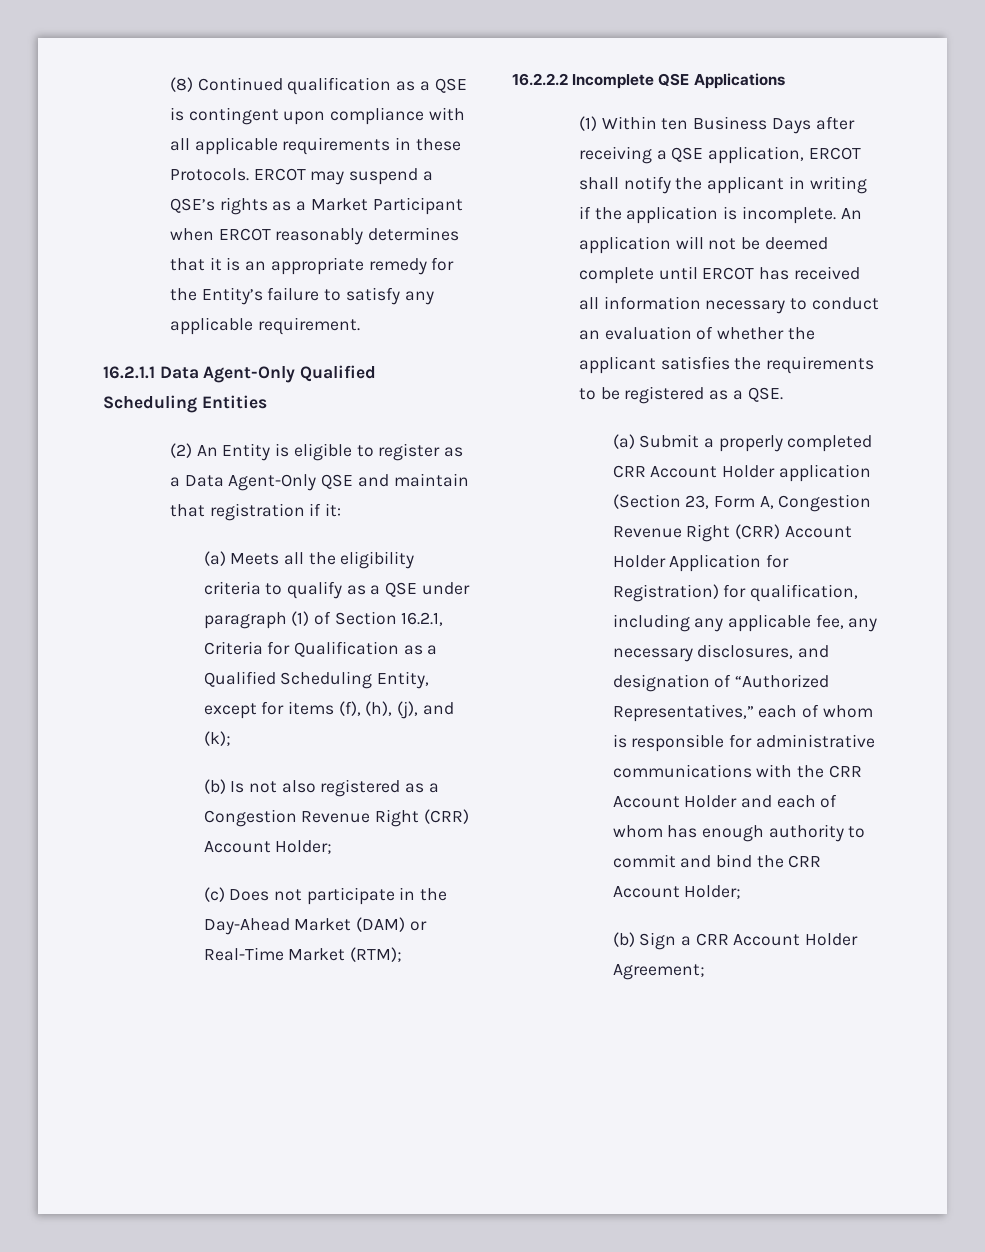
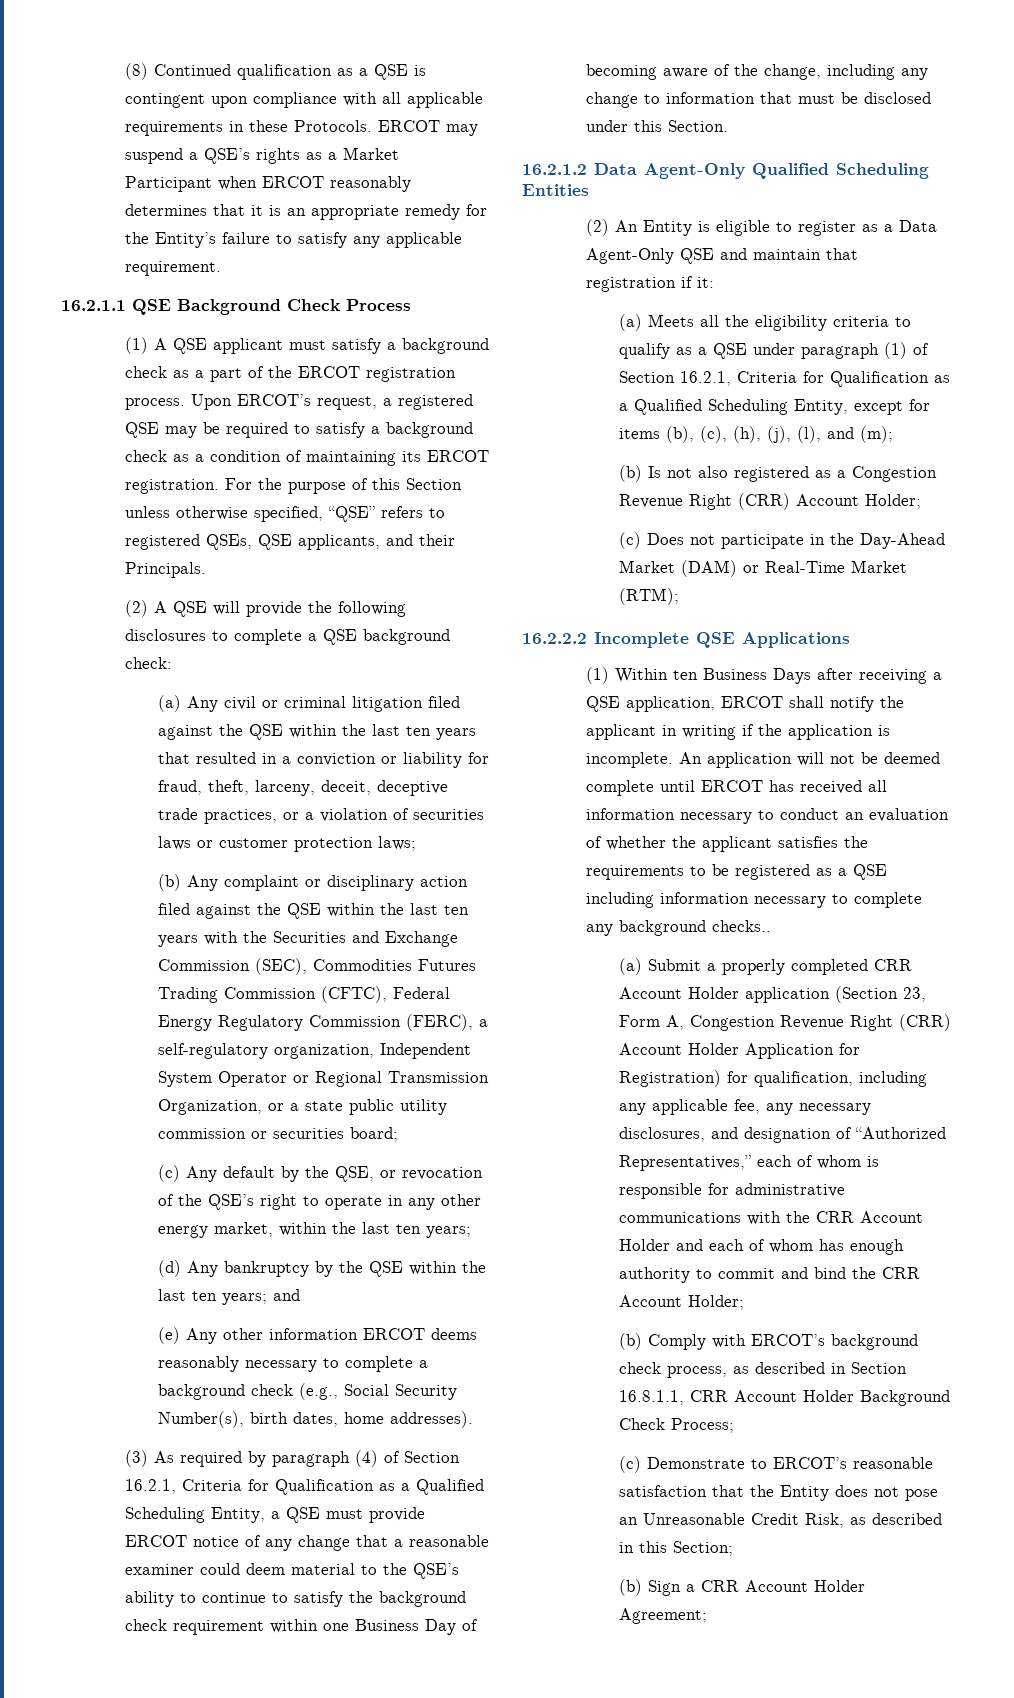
- 16.2.1.1 Data Agent-Only Qualified Scheduling Entities
+ 16.2.1.1 QSE Background Check Process
+ (1) A QSE applicant must satisfy a background check as a part of the ERCOT registration process. Upon ERCOT’s request, a registered QSE may be required to satisfy a background check as a condition of maintaining its ERCOT registration. For the purpose of this Section unless otherwise specified, “QSE” refers to registered QSEs, QSE applicants, and their Principals.
+ (2) A QSE will provide the following disclosures to complete a QSE background check:
+ (a) Any civil or criminal litigation filed against the QSE within the last ten years that resulted in a conviction or liability for fraud, theft, larceny, deceit, deceptive trade practices, or a violation of securities laws or customer protection laws;
+ (b) Any complaint or disciplinary action filed against the QSE within the last ten years with the Securities and Exchange Commission (SEC), Commodities Futures Trading Commission (CFTC), Federal Energy Regulatory Commission (FERC), a self-regulatory organization, Independent System Operator or Regional Transmission Organization, or a state public utility commission or securities board;
+ (c) Any default by the QSE, or revocation of the QSE’s right to operate in any other energy market, within the last ten years;
+ (d) Any bankruptcy by the QSE within the last ten years; and
+ (e) Any other information ERCOT deems reasonably necessary to complete a background check (e.g., Social Security Number(s), birth dates, home addresses).
+ (3) As required by paragraph (4) of Section 16.2.1, Criteria for Qualification as a Qualified Scheduling Entity, a QSE must provide ERCOT notice of any change that a reasonable examiner could deem material to the QSE’s ability to continue to satisfy the background check requirement within one Business Day of becoming aware of the change, including any change to information that must be disclosed under this Section.
+ 16.2.1.2 Data Agent-Only Qualified Scheduling Entities
- (a) Meets all the eligibility criteria to qualify as a QSE under paragraph (1) of Section 16.2.1, Criteria for Qualification as a Qualified Scheduling Entity, except for items (f), (h), (j), and (k);
+ (a) Meets all the eligibility criteria to qualify as a QSE under paragraph (1) of Section 16.2.1, Criteria for Qualification as a Qualified Scheduling Entity, except for items (b), (c), (h), (j), (l), and (m);
- An application will not be deemed complete until ERCOT has received all information necessary to conduct an evaluation of whether the applicant satisfies the requirements to be registered as a QSE.
+ An application will not be deemed complete until ERCOT has received all information necessary to conduct an evaluation of whether the applicant satisfies the requirements to be registered as a QSE including information necessary to complete any background checks..
+ (b) Comply with ERCOT’s background check process, as described in Section 16.8.1.1, CRR Account Holder Background Check Process;
+ (c) Demonstrate to ERCOT’s reasonable satisfaction that the Entity does not pose an Unreasonable Credit Risk, as described in this Section;

